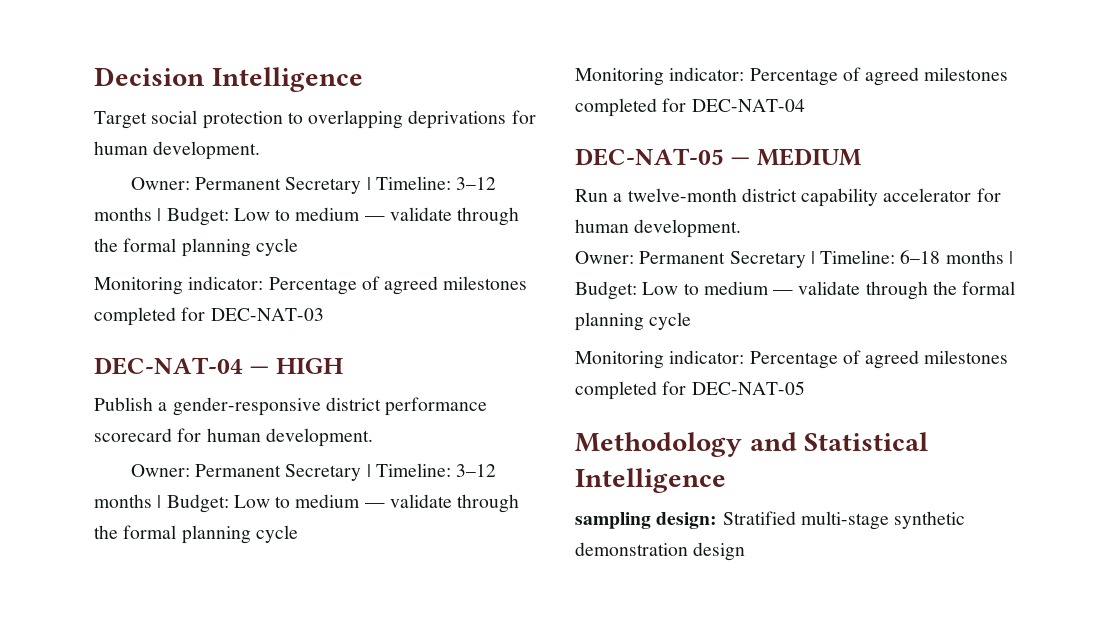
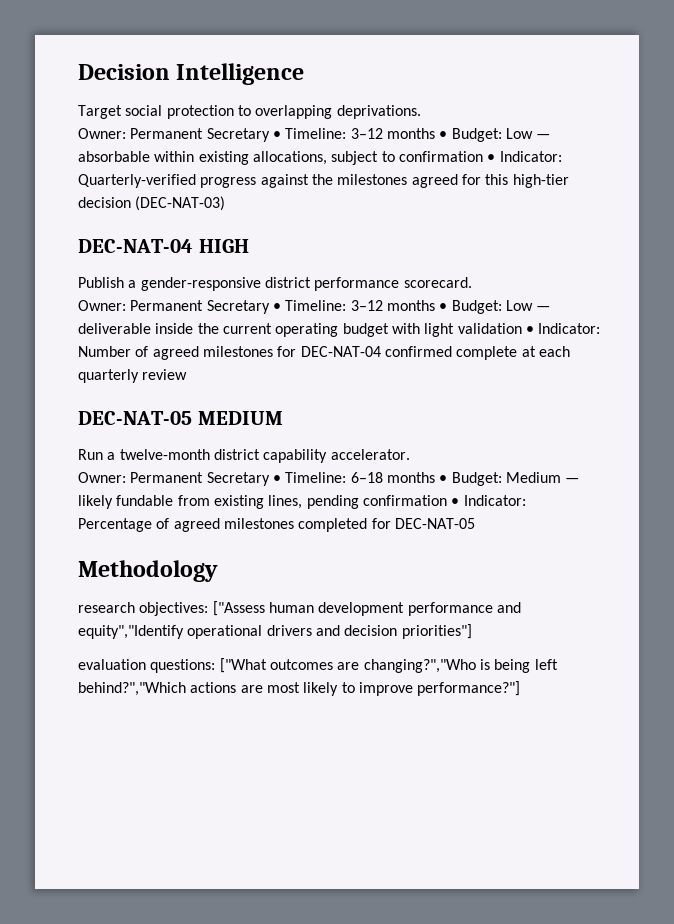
- Target social protection to overlapping deprivations for human development.
- Owner: Permanent Secretary | Timeline: 3–12 months | Budget: Low to medium — validate through the formal planning cycle
- Monitoring indicator: Percentage of agreed milestones completed for DEC-NAT-03
- DEC-NAT-04 — HIGH
+ Target social protection to overlapping deprivations.
+ Owner: Permanent Secretary • Timeline: 3–12 months • Budget: Low — absorbable within existing allocations, subject to confirmation • Indicator: Quarterly-verified progress against the milestones agreed for this high-tier decision (DEC-NAT-03)
+ DEC-NAT-04 HIGH
- Publish a gender-responsive district performance scorecard for human development.
- Owner: Permanent Secretary | Timeline: 3–12 months | Budget: Low to medium — validate through the formal planning cycle
- Monitoring indicator: Percentage of agreed milestones completed for DEC-NAT-04
- DEC-NAT-05 — MEDIUM
+ Publish a gender-responsive district performance scorecard.
+ Owner: Permanent Secretary • Timeline: 3–12 months • Budget: Low — deliverable inside the current operating budget with light validation • Indicator: Number of agreed milestones for DEC-NAT-04 confirmed complete at each quarterly review
+ DEC-NAT-05 MEDIUM
- Run a twelve-month district capability accelerator for human development.
- Owner: Permanent Secretary | Timeline: 6–18 months | Budget: Low to medium — validate through the formal planning cycle
- Monitoring indicator: Percentage of agreed milestones completed for DEC-NAT-05
+ Run a twelve-month district capability accelerator.
+ Owner: Permanent Secretary • Timeline: 6–18 months • Budget: Medium — likely fundable from existing lines, pending confirmation • Indicator: Percentage of agreed milestones completed for DEC-NAT-05
- Methodology and Statistical Intelligence
- sampling design: Stratified multi-stage synthetic demonstration design
+ Methodology
+ research objectives: ["Assess human development performance and equity","Identify operational drivers and decision priorities"]
+ evaluation questions: ["What outcomes are changing?","Who is being left behind?","Which actions are most likely to improve performance?"]

